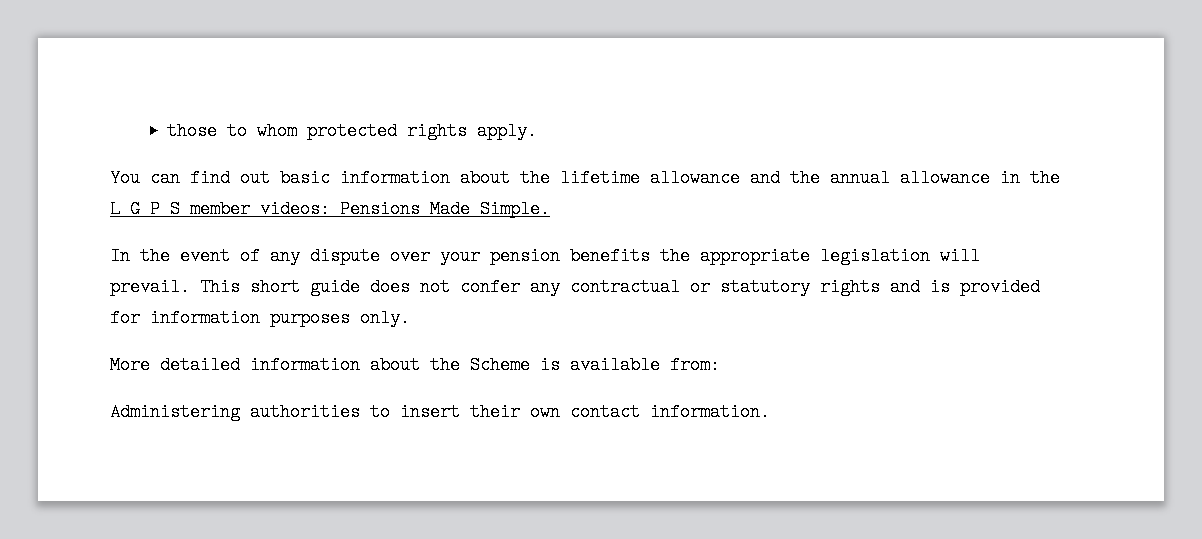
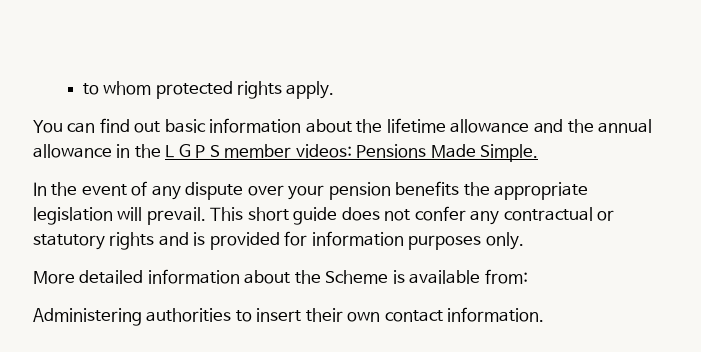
- those to whom protected rights apply.
+ to whom protected rights apply.

